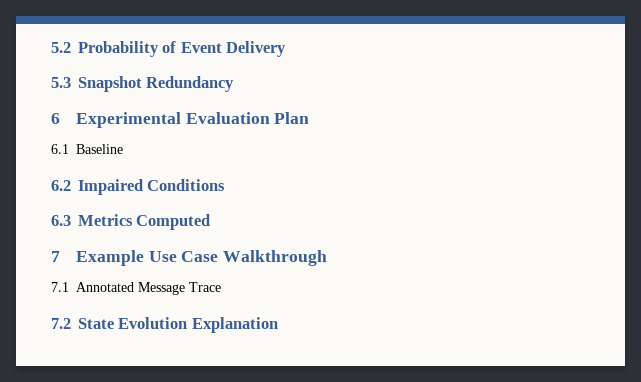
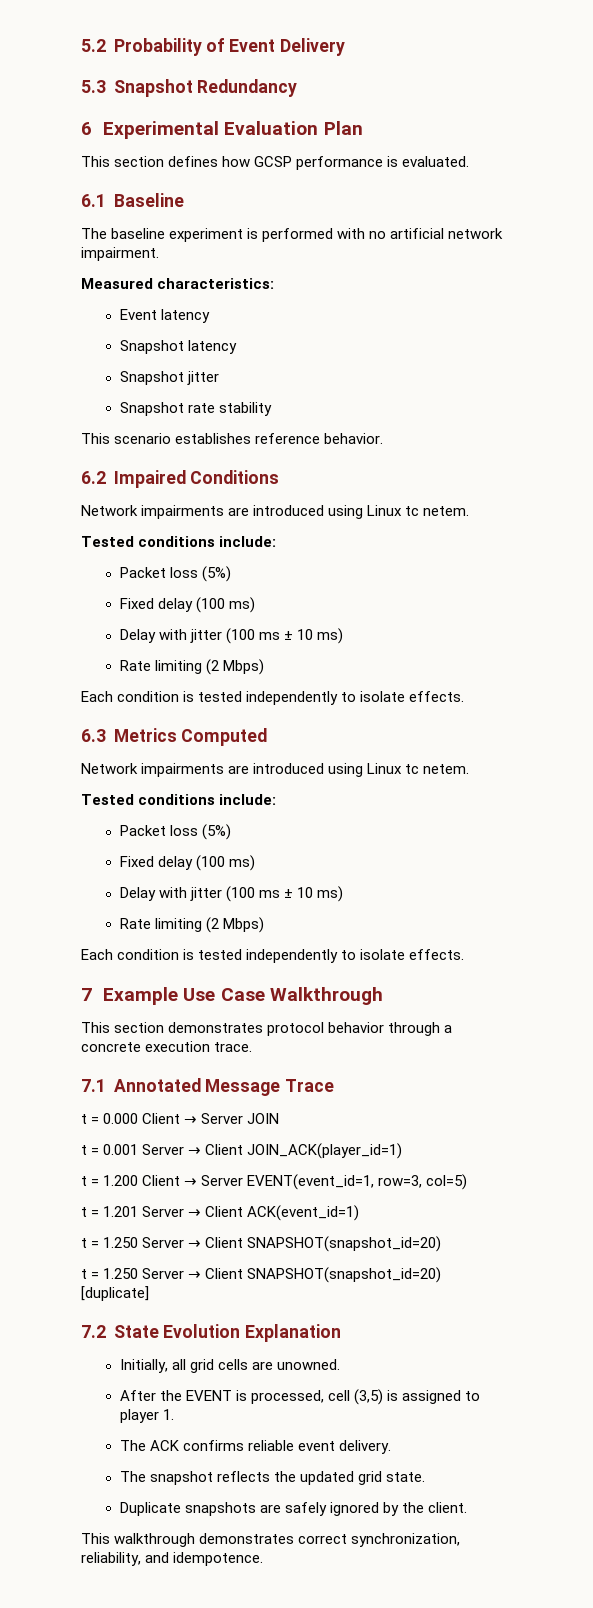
+ This section defines how GCSP performance is evaluated.
  6.1 Baseline
+ The baseline experiment is performed with no artificial network impairment.
+ Measured characteristics:
+ Event latency
+ Snapshot latency
+ Snapshot jitter
+ Snapshot rate stability
+ This scenario establishes reference behavior.
  6.2 Impaired Conditions
+ Network impairments are introduced using Linux tc netem.
+ Tested conditions include:
+ Packet loss (5%)
+ Fixed delay (100 ms)
+ Delay with jitter (100 ms ± 10 ms)
+ Rate limiting (2 Mbps)
+ Each condition is tested independently to isolate effects.
  6.3 Metrics Computed
+ Network impairments are introduced using Linux tc netem.
+ Tested conditions include:
+ Packet loss (5%)
+ Fixed delay (100 ms)
+ Delay with jitter (100 ms ± 10 ms)
+ Rate limiting (2 Mbps)
+ Each condition is tested independently to isolate effects.
+ This section demonstrates protocol behavior through a concrete execution trace.
  7.1 Annotated Message Trace
+ t = 0.000 Client → Server JOIN
+ t = 0.001 Server → Client JOIN_ACK(player_id=1)
+ t = 1.200 Client → Server EVENT(event_id=1, row=3, col=5)
+ t = 1.201 Server → Client ACK(event_id=1)
+ t = 1.250 Server → Client SNAPSHOT(snapshot_id=20)
+ t = 1.250 Server → Client SNAPSHOT(snapshot_id=20) [duplicate]
  7.2 State Evolution Explanation
+ Initially, all grid cells are unowned.
+ After the EVENT is processed, cell (3,5) is assigned to player 1.
+ The ACK confirms reliable event delivery.
+ The snapshot reflects the updated grid state.
+ Duplicate snapshots are safely ignored by the client.
+ This walkthrough demonstrates correct synchronization, reliability, and idempotence.

